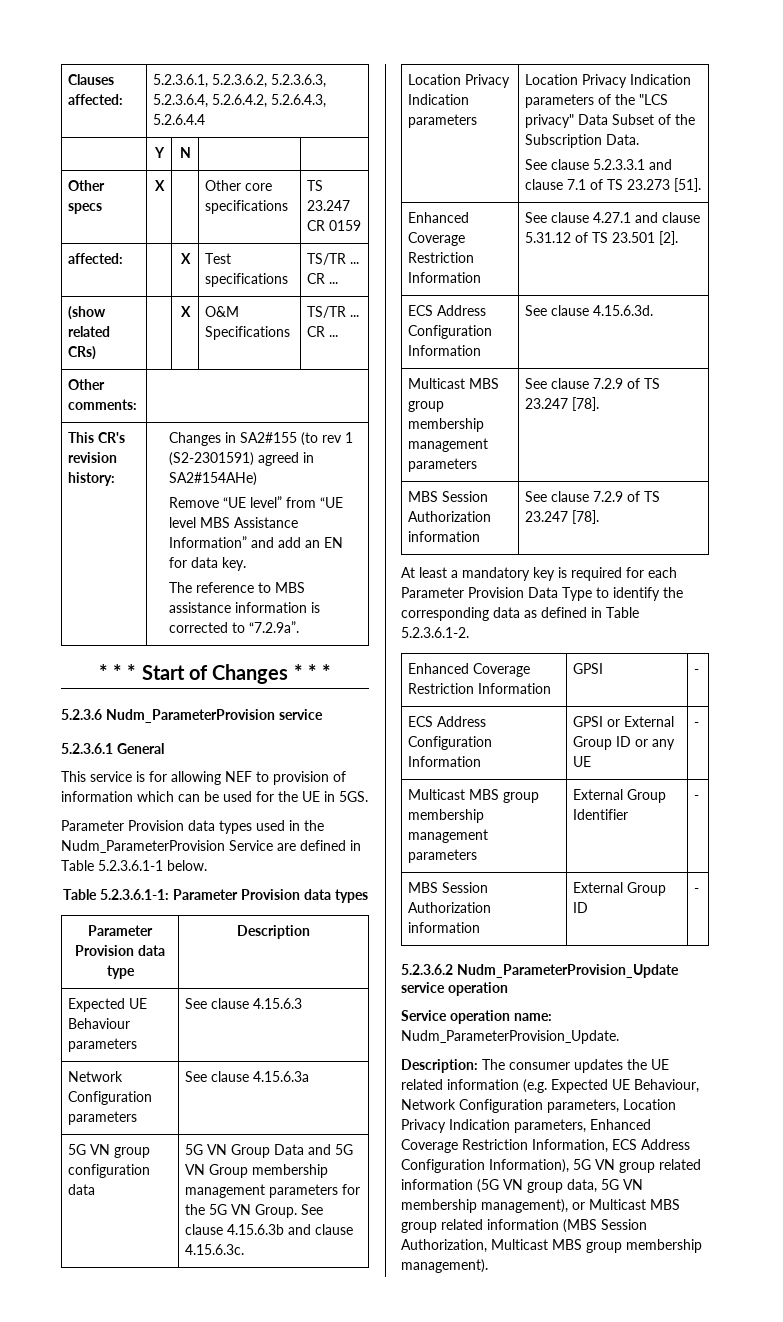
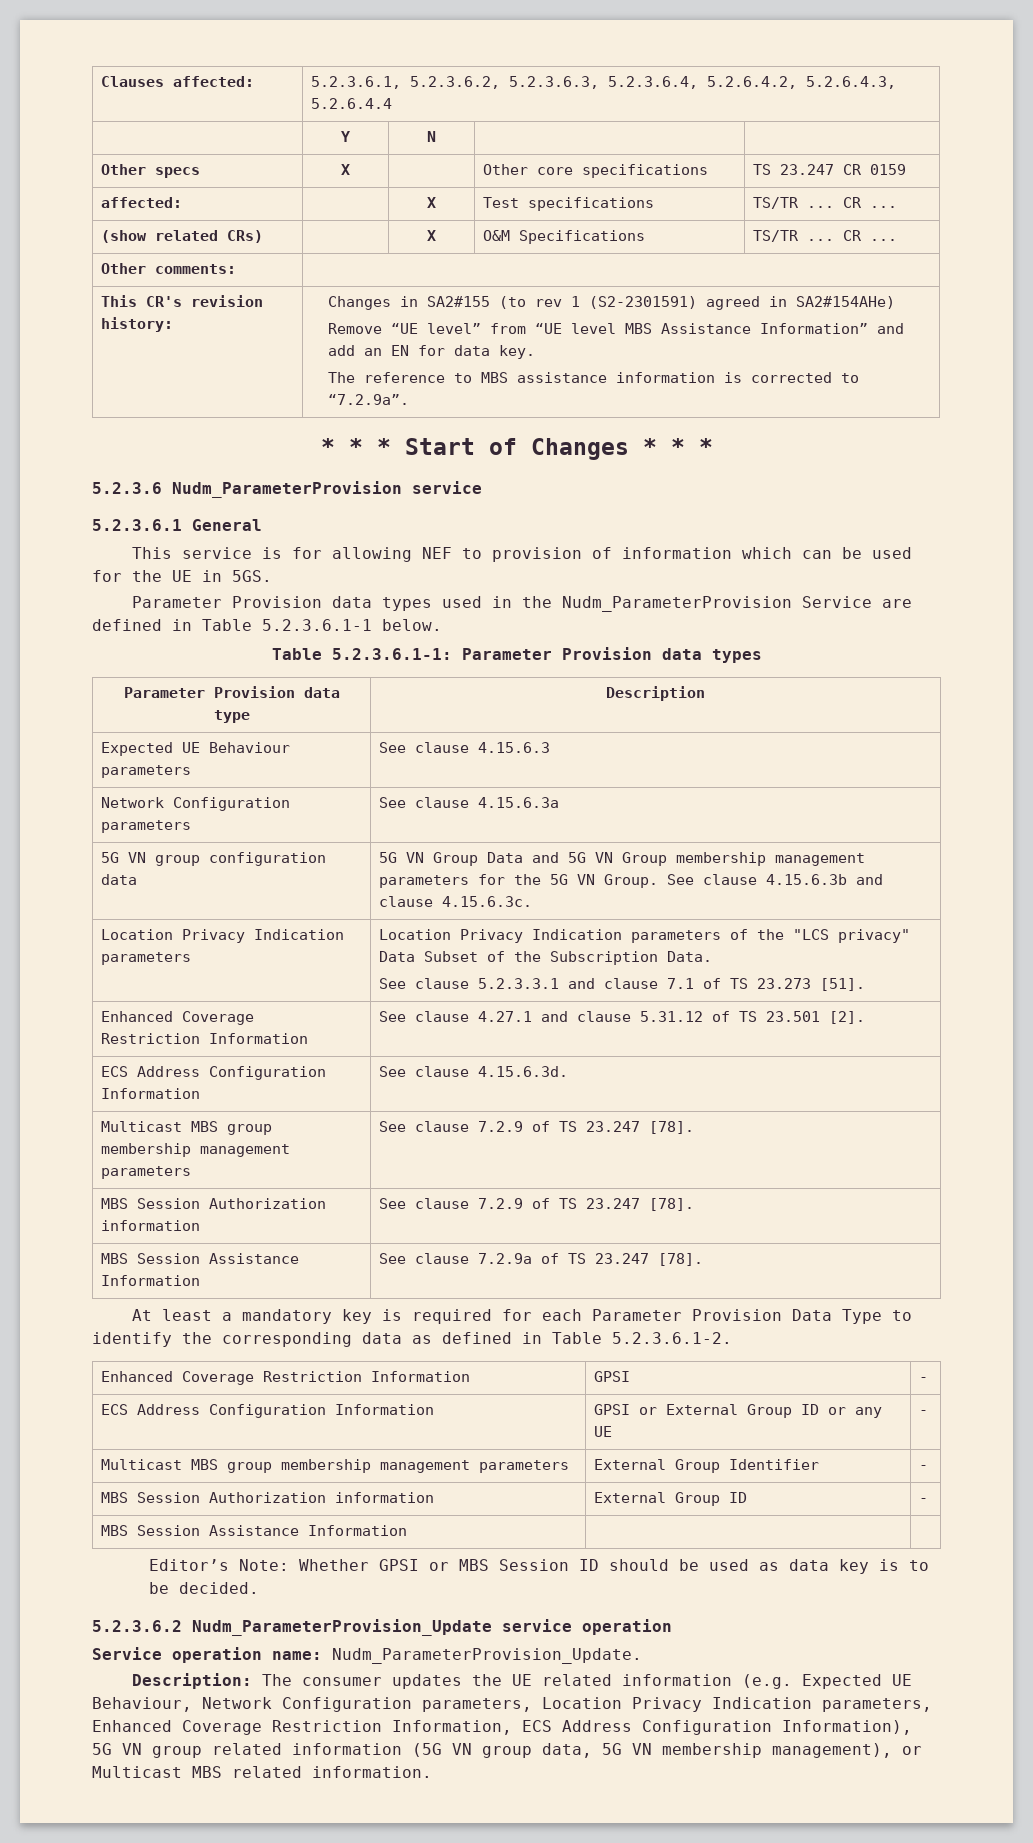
+ MBS Session Assistance Information | See clause 7.2.9a of TS 23.247 [78].
+ MBS Session Assistance Information | |
+ Editor’s Note: Whether GPSI or MBS Session ID should be used as data key is to be decided.
- Description: The consumer updates the UE related information (e.g. Expected UE Behaviour, Network Configuration parameters, Location Privacy Indication parameters, Enhanced Coverage Restriction Information, ECS Address Configuration Information), 5G VN group related information (5G VN group data, 5G VN membership management), or Multicast MBS group related information (MBS Session Authorization, Multicast MBS group membership management).
+ Description: The consumer updates the UE related information (e.g. Expected UE Behaviour, Network Configuration parameters, Location Privacy Indication parameters, Enhanced Coverage Restriction Information, ECS Address Configuration Information), 5G VN group related information (5G VN group data, 5G VN membership management), or Multicast MBS related information.

